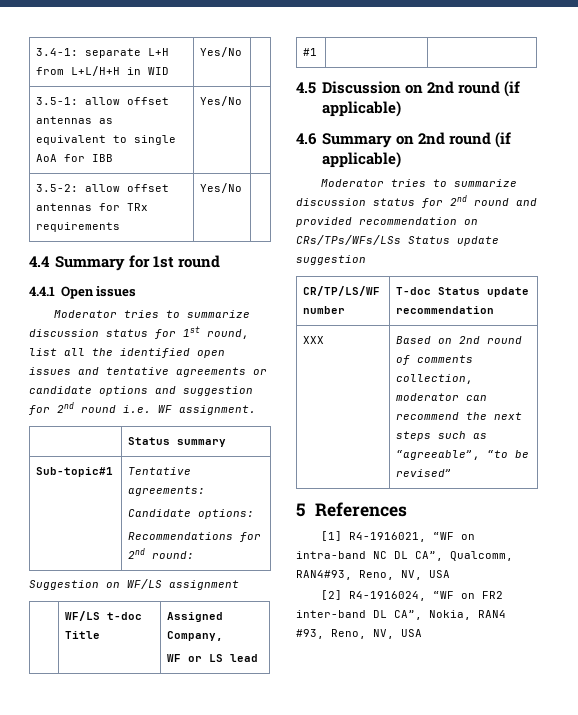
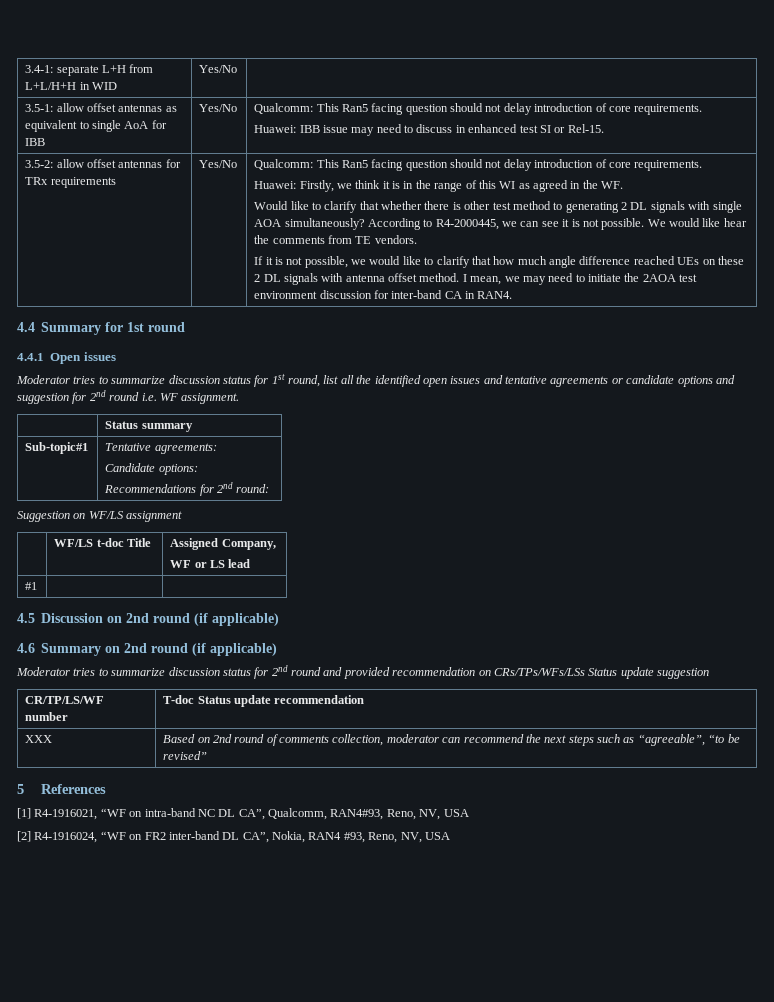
- 3.5-1: allow offset antennas as equivalent to single AoA for IBB | Yes/No |
+ 3.5-1: allow offset antennas as equivalent to single AoA for IBB | Yes/No | Qualcomm: This Ran5 facing question should not delay introduction of core requirements.
+ Huawei: IBB issue may need to discuss in enhanced test SI or Rel-15.
- 3.5-2: allow offset antennas for TRx requirements | Yes/No
+ 3.5-2: allow offset antennas for TRx requirements | Yes/No | Qualcomm: This Ran5 facing question should not delay introduction of core requirements.
+ Huawei: Firstly, we think it is in the range of this WI as agreed in the WF.
+ Would like to clarify that whether there is other test method to generating 2 DL signals with single AOA simultaneously? According to R4-2000445, we can see it is not possible. We would like hear the comments from TE vendors.
+ If it is not possible, we would like to clarify that how much angle difference reached UEs on these 2 DL signals with antenna offset method. I mean, we may need to initiate the 2AOA test environment discussion for inter-band CA in RAN4.

